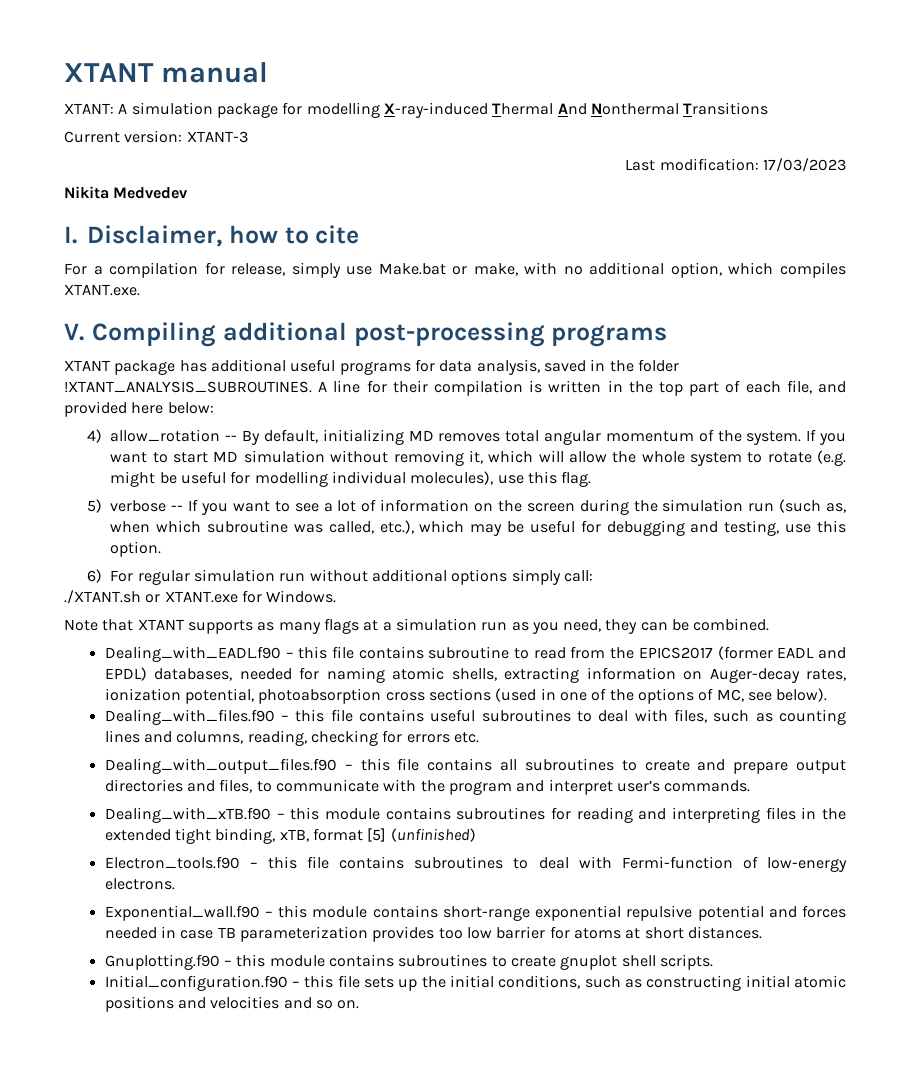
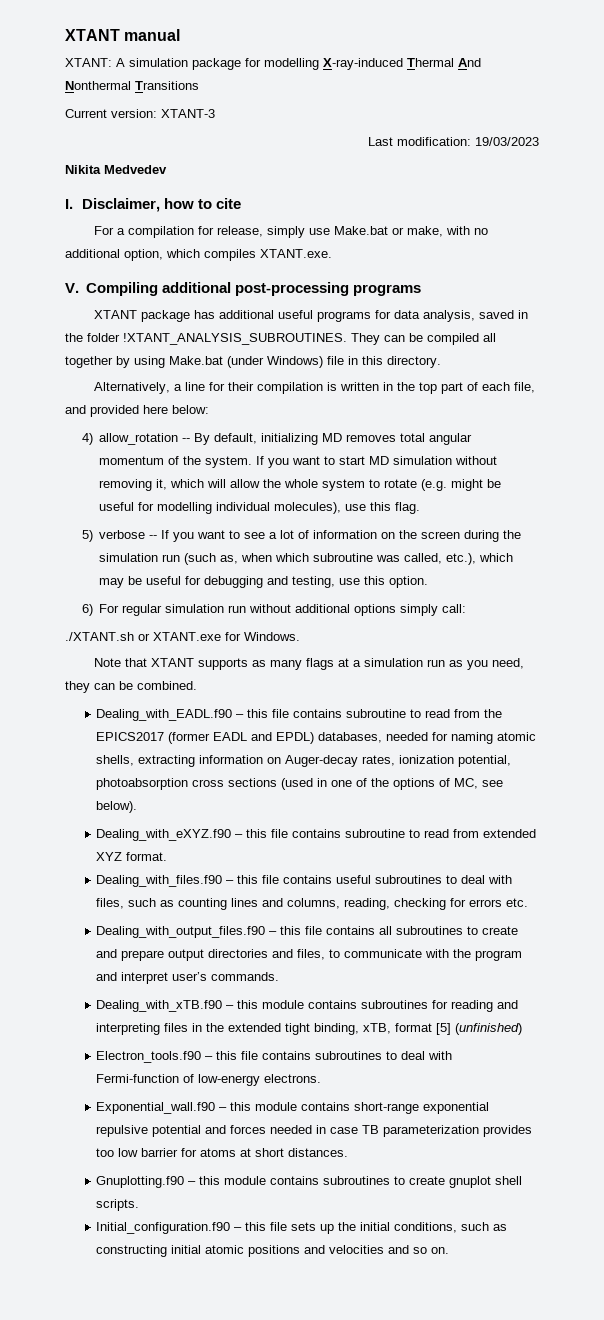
- Last modification: 17/03/2023
+ Last modification: 19/03/2023
- A line for their compilation is written in the top part of each file, and provided here below:
+ They can be compiled all together by using Make.bat (under Windows) file in this directory.
+ Alternatively, a line for their compilation is written in the top part of each file, and provided here below:
+ Dealing_with_eXYZ.f90 – this file contains subroutine to read from extended XYZ format.

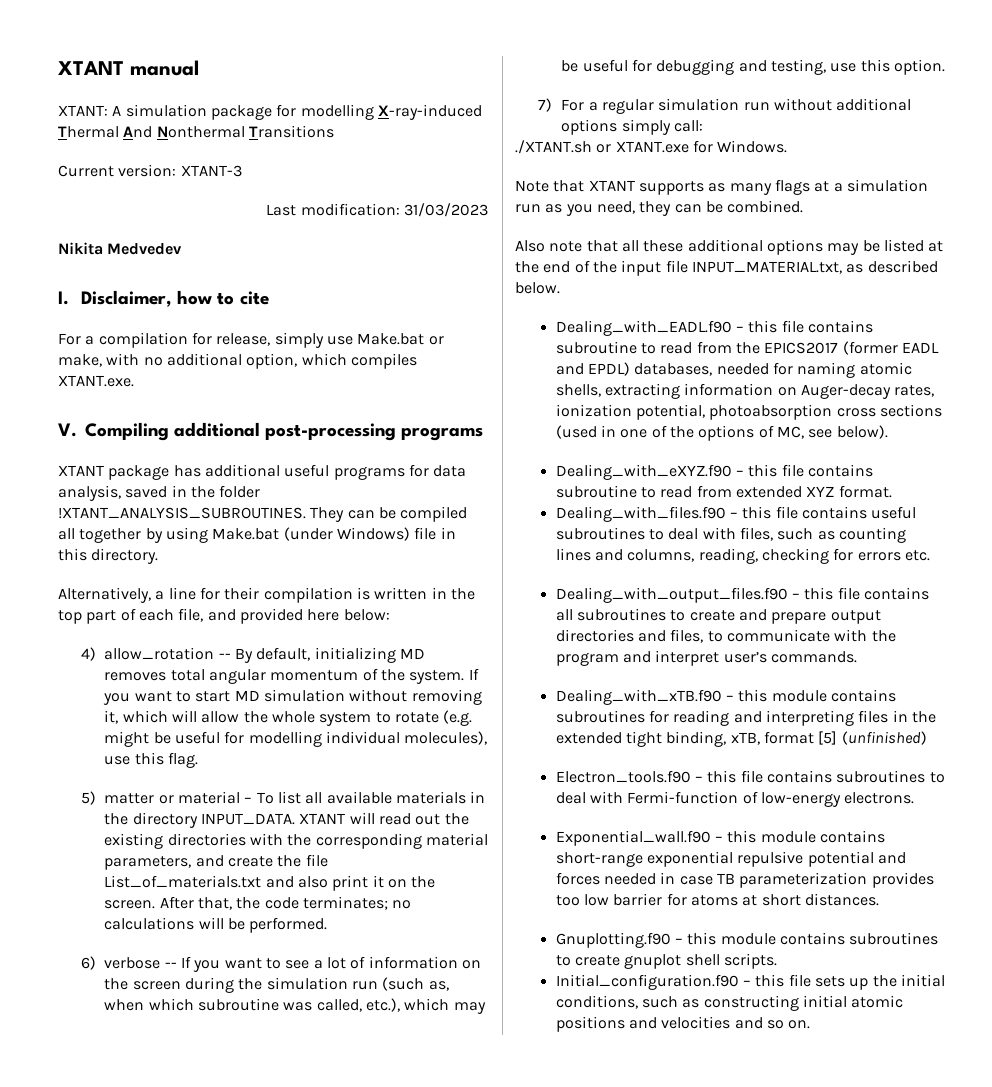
- Last modification: 19/03/2023
+ Last modification: 31/03/2023
- 5) verbose -- If you want to see a lot of information on the screen during the simulation run (such as, when which subroutine was called, etc.), which may be useful for debugging and testing, use this option.
+ 5) matter or material – To list all available materials in the directory INPUT_DATA. XTANT will read out the existing directories with the corresponding material parameters, and create the file List_of_materials.txt and also print it on the screen. After that, the code terminates; no calculations will be performed.
+ 6) verbose -- If you want to see a lot of information on the screen during the simulation run (such as, when which subroutine was called, etc.), which may be useful for debugging and testing, use this option.
- 6) For regular simulation run without additional options simply call:
+ 7) For a regular simulation run without additional options simply call:
+ Also note that all these additional options may be listed at the end of the input file INPUT_MATERIAL.txt, as described below.

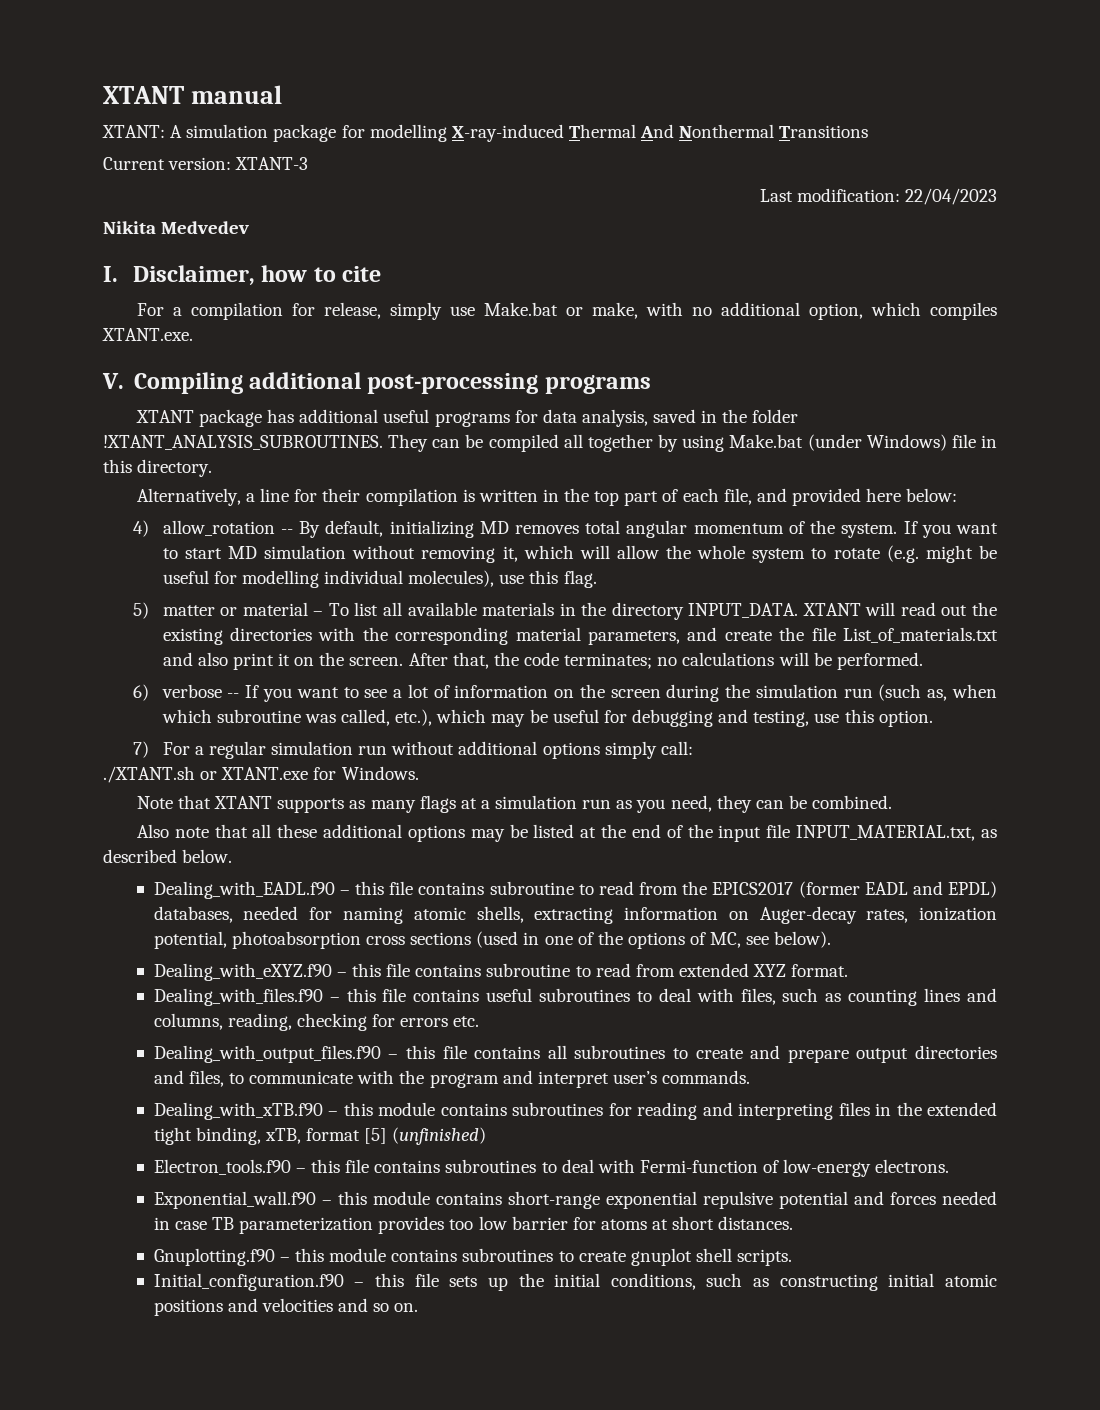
- Last modification: 31/03/2023
+ Last modification: 22/04/2023

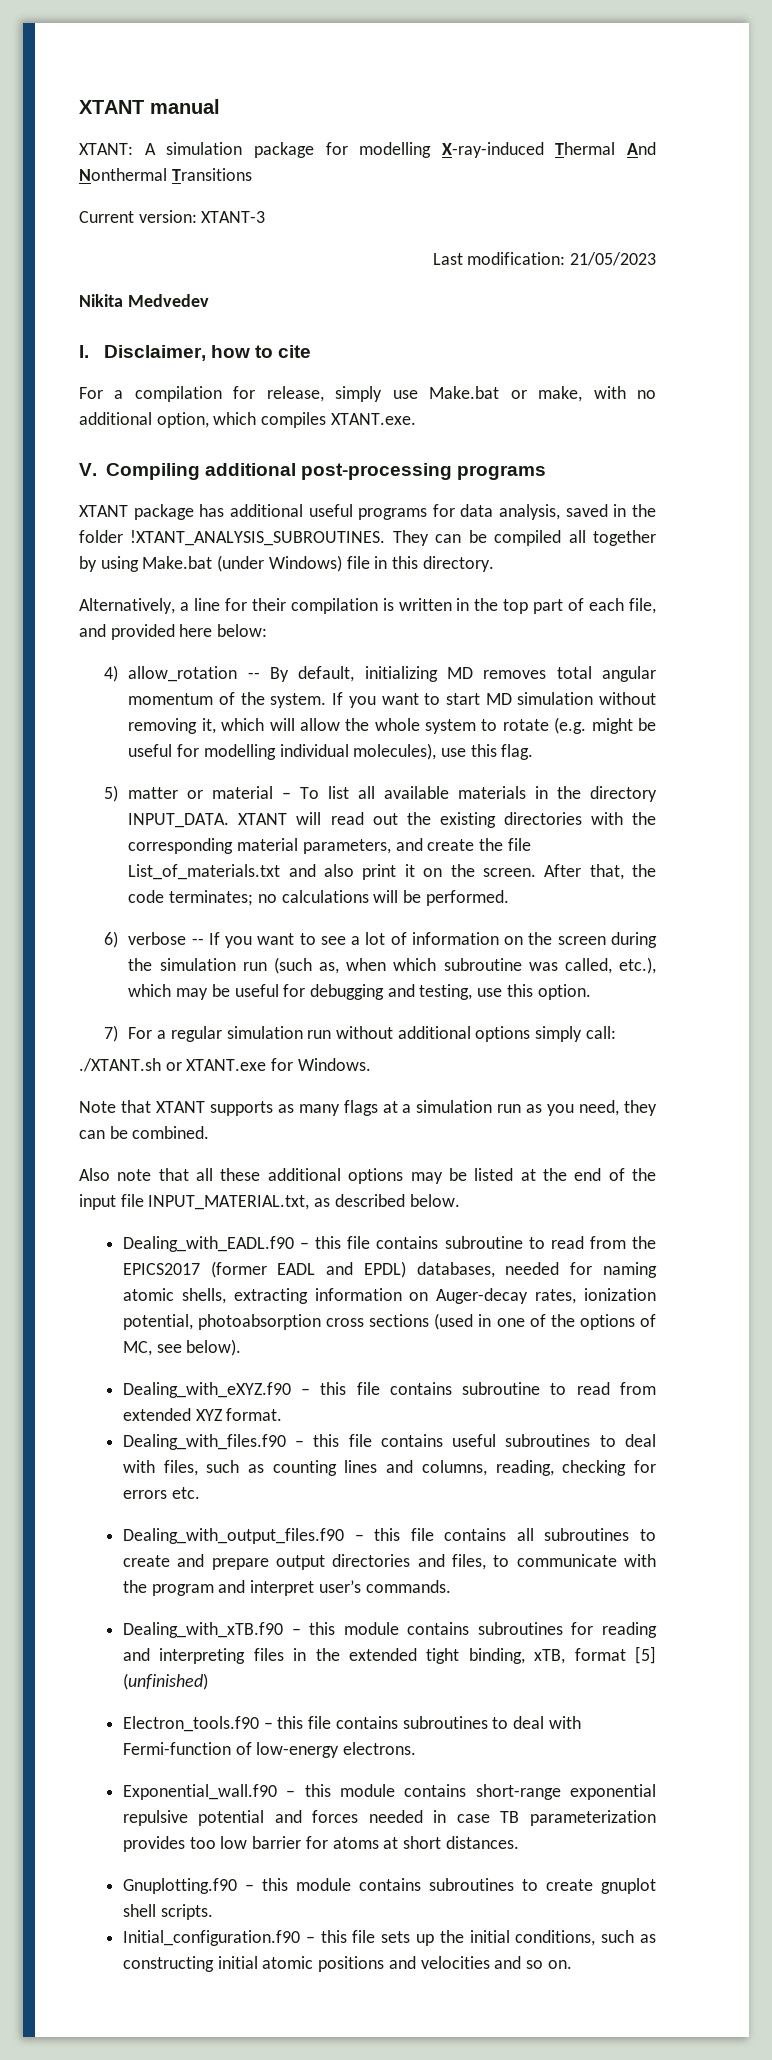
- Last modification: 22/04/2023
+ Last modification: 21/05/2023

